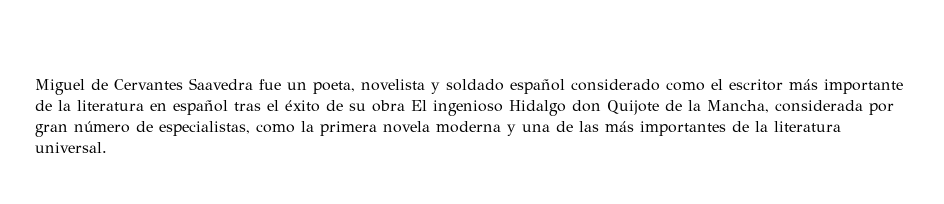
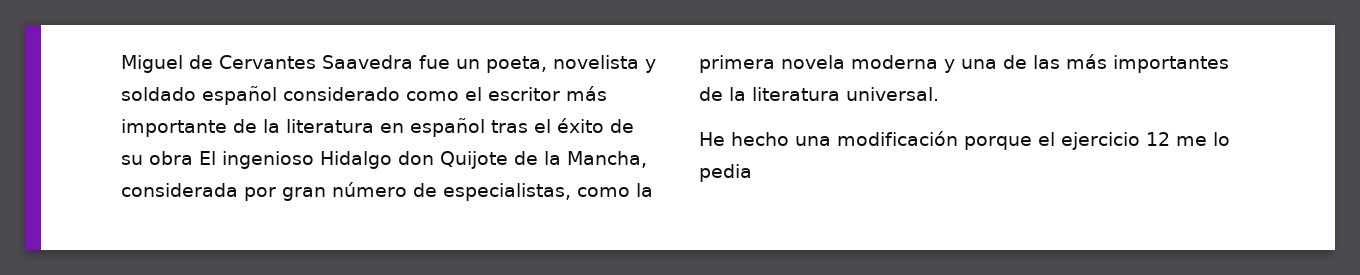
+ He hecho una modificación porque el ejercicio 12 me lo pedia

